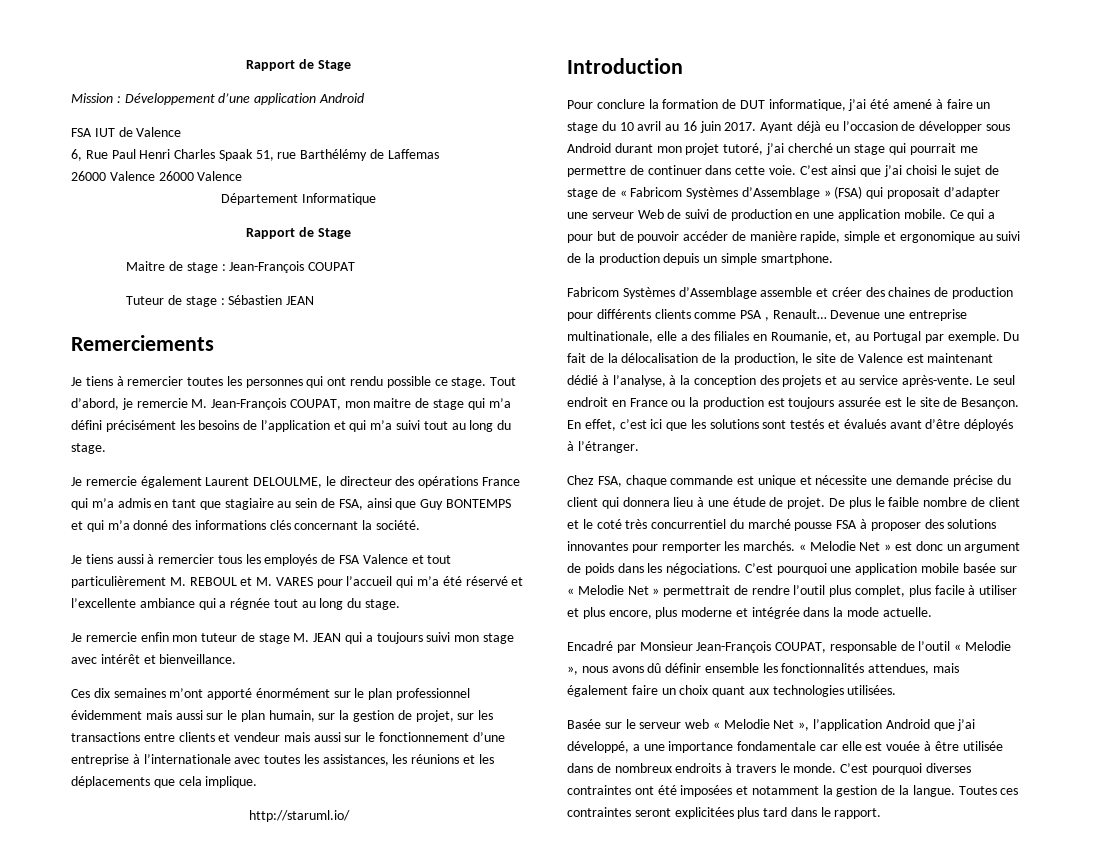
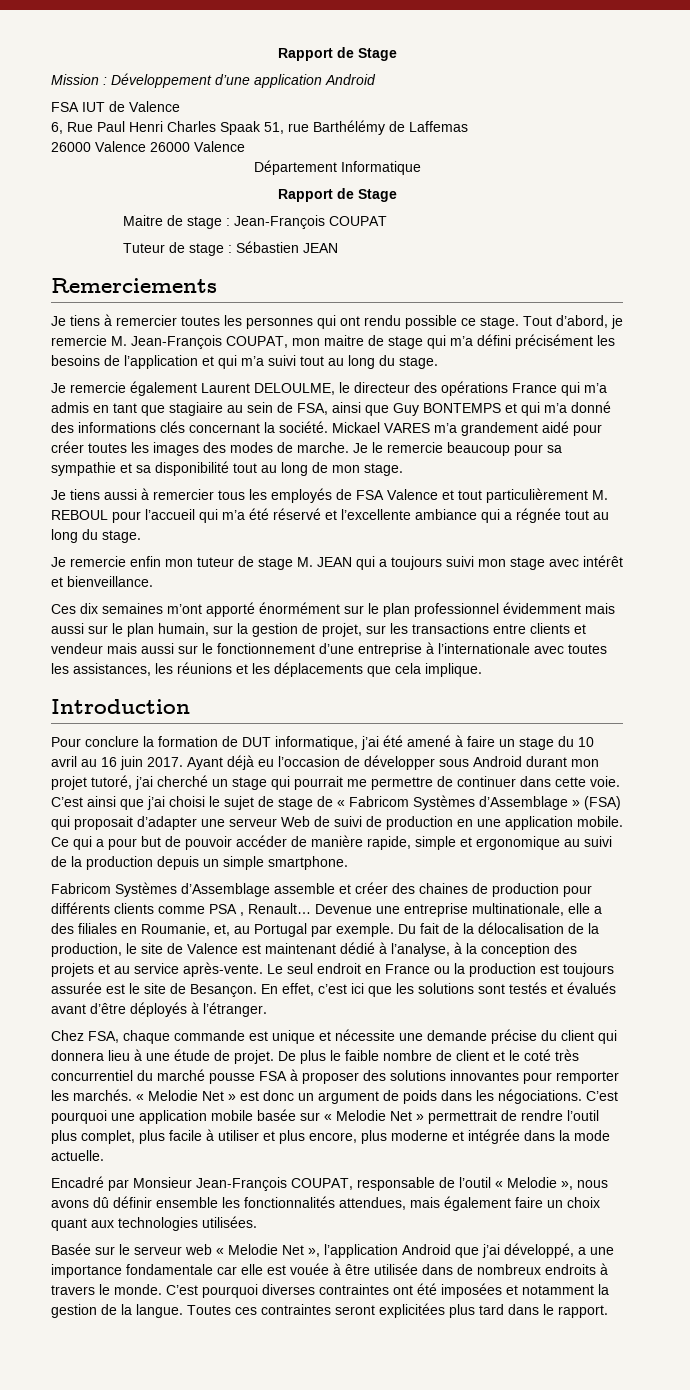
+ Mickael VARES m’a grandement aidé pour créer toutes les images des modes de marche. Je le remercie beaucoup pour sa sympathie et sa disponibilité tout au long de mon stage.
- Je tiens aussi à remercier tous les employés de FSA Valence et tout particulièrement M. REBOUL et M. VARES pour l’accueil qui m’a été réservé et l’excellente ambiance qui a régnée tout au long du stage.
+ Je tiens aussi à remercier tous les employés de FSA Valence et tout particulièrement M. REBOUL pour l’accueil qui m’a été réservé et l’excellente ambiance qui a régnée tout au long du stage.
- http://staruml.io/

